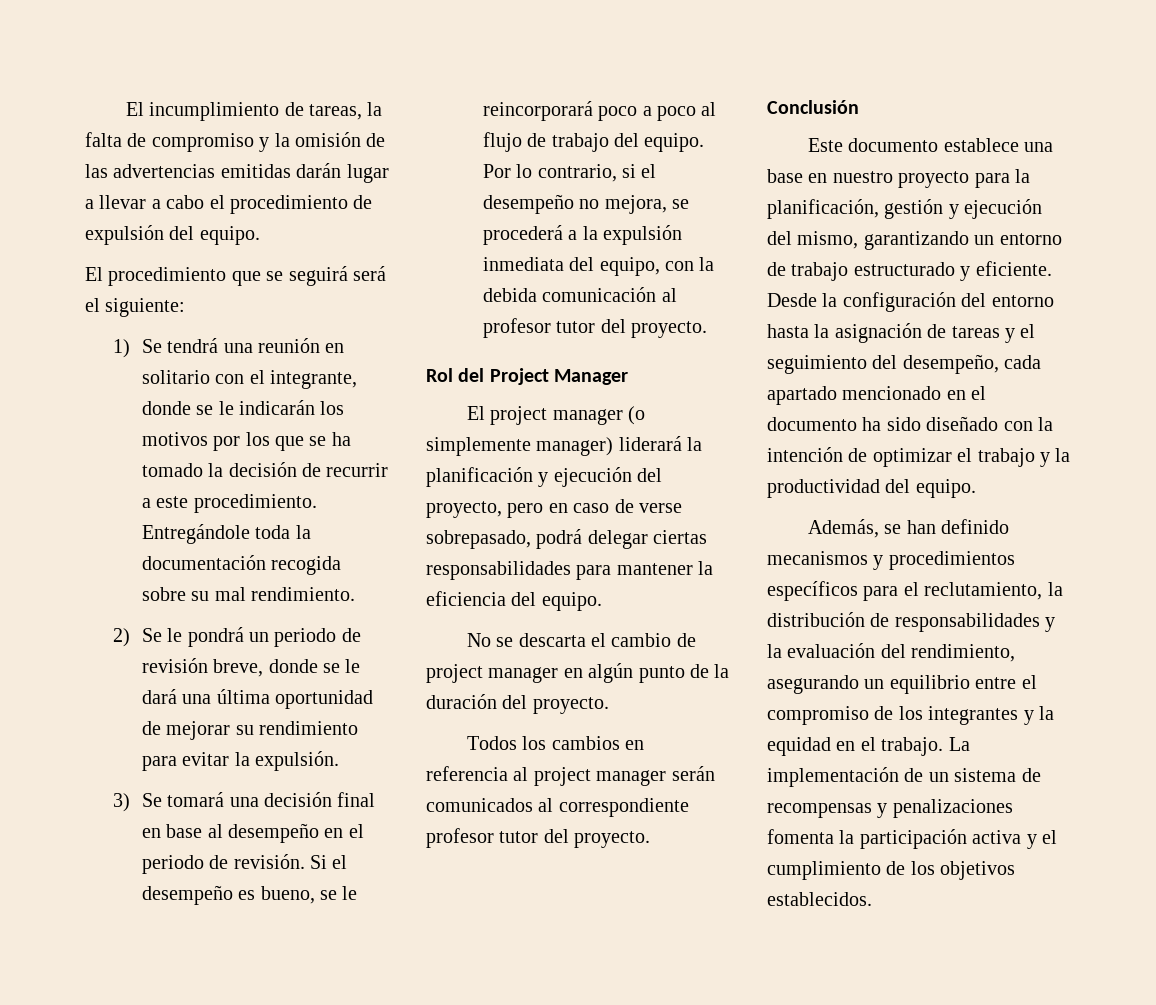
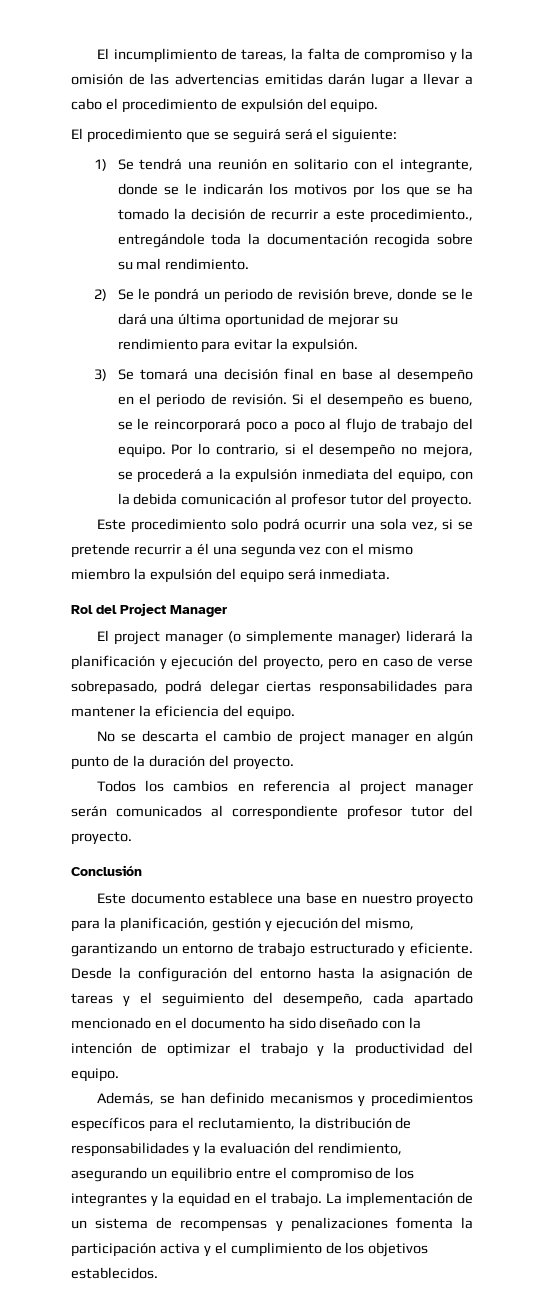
- 1) Se tendrá una reunión en solitario con el integrante, donde se le indicarán los motivos por los que se ha tomado la decisión de recurrir a este procedimiento. Entregándole toda la documentación recogida sobre su mal rendimiento.
+ 1) Se tendrá una reunión en solitario con el integrante, donde se le indicarán los motivos por los que se ha tomado la decisión de recurrir a este procedimiento., entregándole toda la documentación recogida sobre su mal rendimiento.
+ Este procedimiento solo podrá ocurrir una sola vez, si se pretende recurrir a él una segunda vez con el mismo miembro la expulsión del equipo será inmediata.

